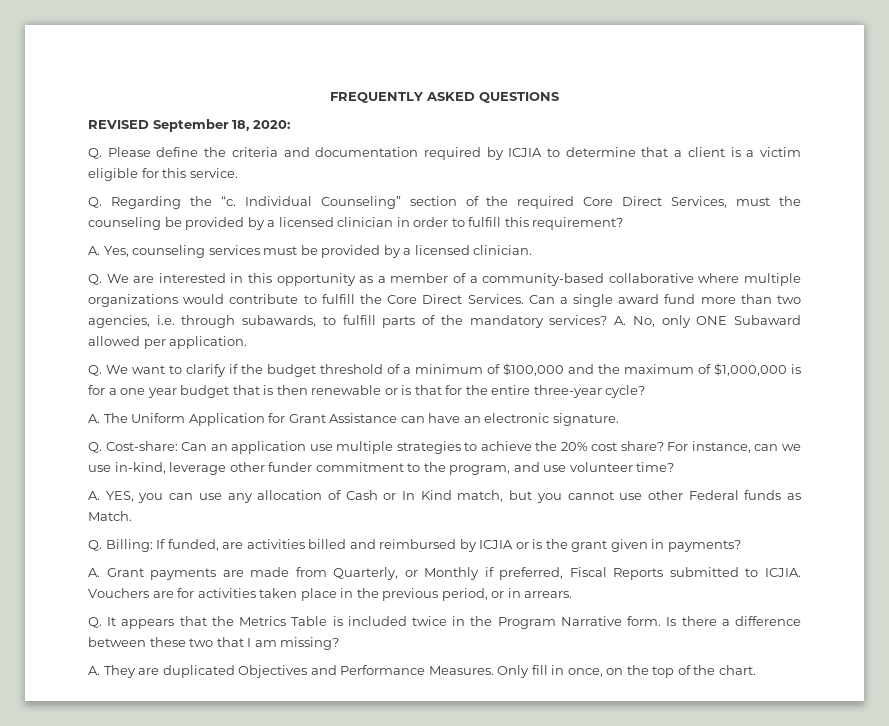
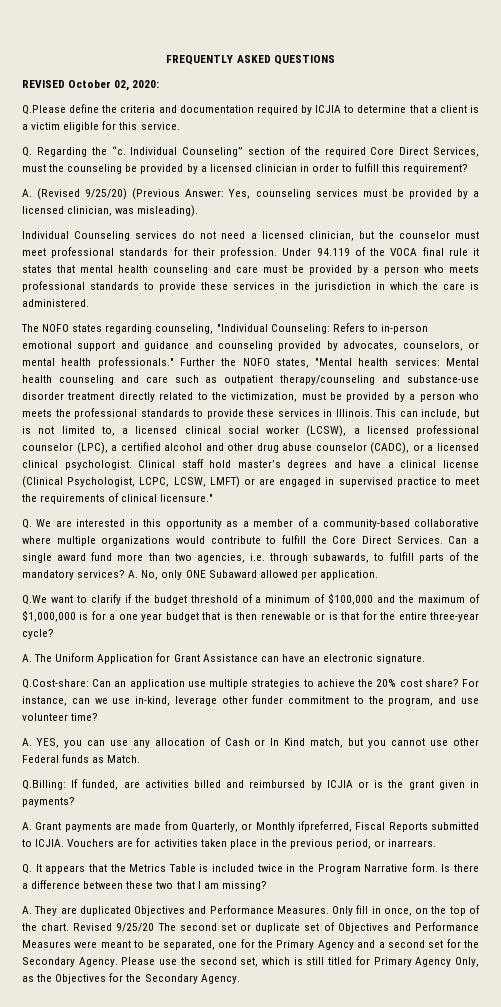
- REVISED September 18, 2020:
+ REVISED October 02, 2020:
- Q. Please define the criteria and documentation required by ICJIA to determine that a client is a victim eligible for this service.
+ Q.Please define the criteria and documentation required by ICJIA to determine that a client is a victim eligible for this service.
- A. Yes, counseling services must be provided by a licensed clinician.
+ A. (Revised 9/25/20) (Previous Answer: Yes, counseling services must be provided by a licensed clinician, was misleading).
+ Individual Counseling services do not need a licensed clinician, but the counselor must meet professional standards for their profession. Under 94.119 of the VOCA final rule it states that mental health counseling and care must be provided by a person who meets professional standards to provide these services in the jurisdiction in which the care is administered.
+ The NOFO states regarding counseling, "Individual Counseling: Refers to in-person emotional support and guidance and counseling provided by advocates, counselors, or mental health professionals." Further the NOFO states, "Mental health services: Mental health counseling and care such as outpatient therapy/counseling and substance-use disorder treatment directly related to the victimization, must be provided by a person who meets the professional standards to provide these services in Illinois. This can include, but is not limited to, a licensed clinical social worker (LCSW), a licensed professional counselor (LPC), a certified alcohol and other drug abuse counselor (CADC), or a licensed clinical psychologist. Clinical staff hold master’s degrees and have a clinical license (Clinical Psychologist, LCPC, LCSW, LMFT) or are engaged in supervised practice to meet the requirements of clinical licensure."
- Q. We want to clarify if the budget threshold of a minimum of $100,000 and the maximum of $1,000,000 is for a one year budget that is then renewable or is that for the entire three-year cycle?
+ Q.We want to clarify if the budget threshold of a minimum of $100,000 and the maximum of $1,000,000 is for a one year budget that is then renewable or is that for the entire three-year cycle?
- Q. Cost-share: Can an application use multiple strategies to achieve the 20% cost share?
+ Q.Cost-share: Can an application use multiple strategies to achieve the 20% cost share?
- Q. Billing: If funded, are activities billed and reimbursed by ICJIA or is the grant given in payments?
+ Q.Billing: If funded, are activities billed and reimbursed by ICJIA or is the grant given in payments?
- A. Grant payments are made from Quarterly, or Monthly if preferred, Fiscal Reports submitted to ICJIA.
+ A. Grant payments are made from Quarterly, or Monthly ifpreferred, Fiscal Reports submitted to ICJIA.
- Vouchers are for activities taken place in the previous period, or in arrears.
+ Vouchers are for activities taken place in the previous period, or inarrears.
+ Revised 9/25/20 The second set or duplicate set of Objectives and Performance Measures were meant to be separated, one for the Primary Agency and a second set for the Secondary Agency. Please use the second set, which is still titled for Primary Agency Only, as the Objectives for the Secondary Agency.

